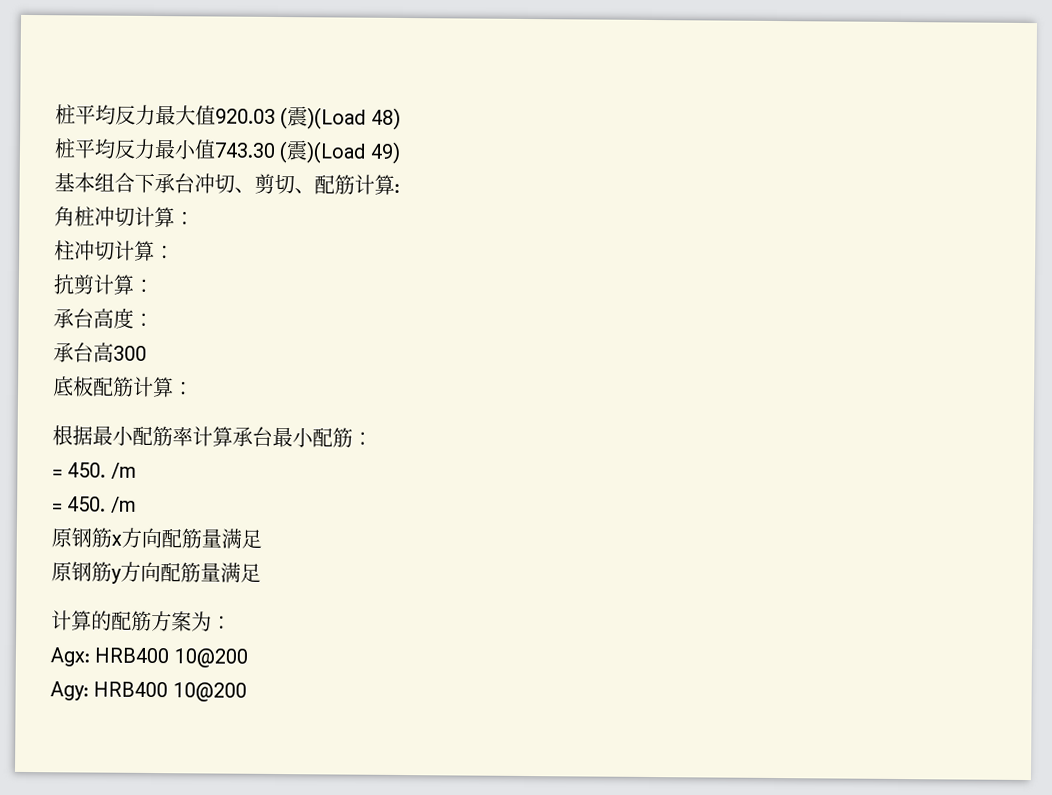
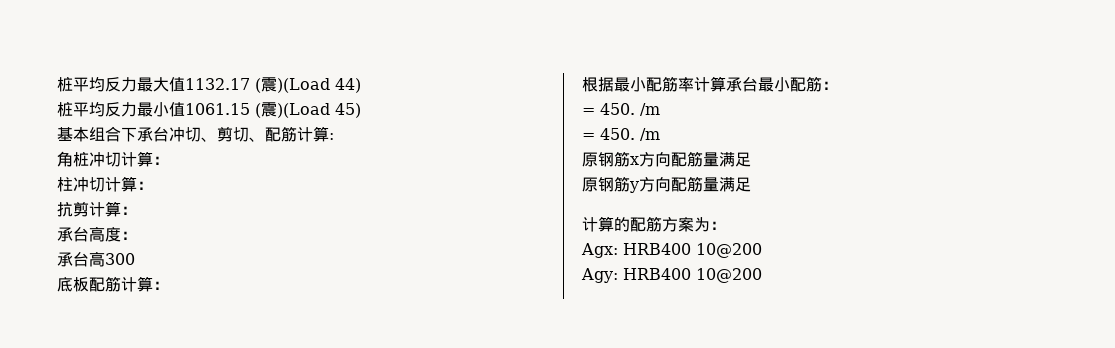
- 桩平均反力最大值920.03 (震)(Load 48)
+ 桩平均反力最大值1132.17 (震)(Load 44)
- 桩平均反力最小值743.30 (震)(Load 49)
+ 桩平均反力最小值1061.15 (震)(Load 45)

